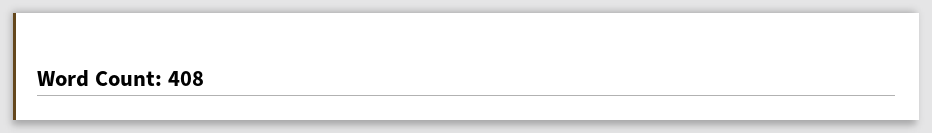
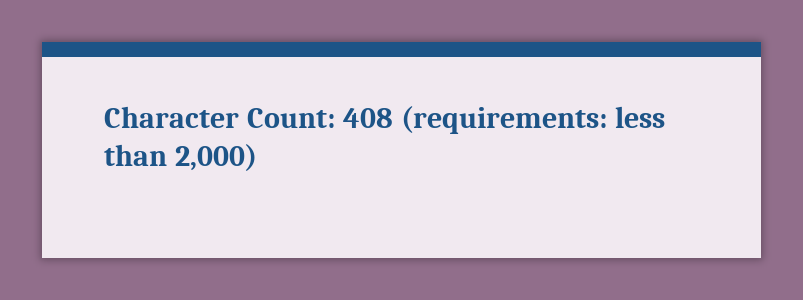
- Word Count: 408
+ Character Count: 408 (requirements: less than 2,000)

